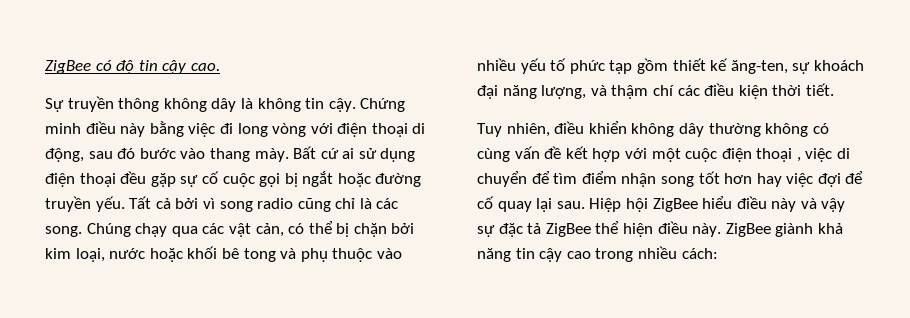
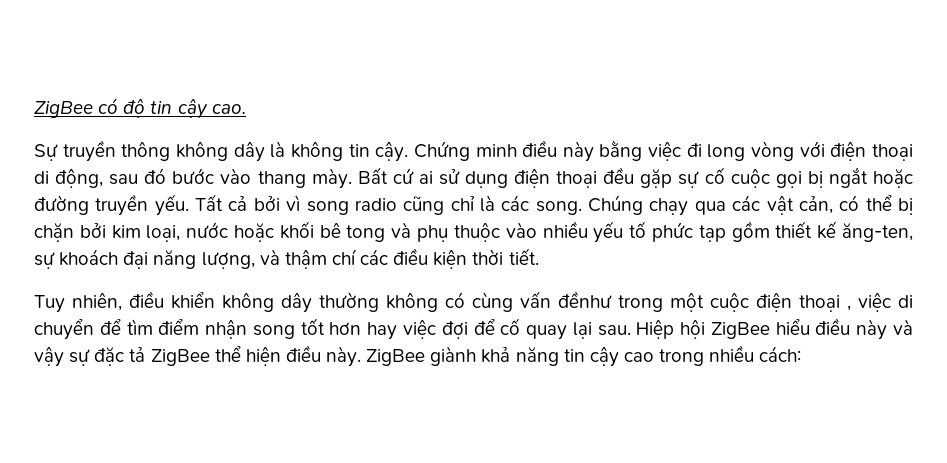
- Tuy nhiên, điều khiển không dây thường không có cùng vấn đề kết hợp với một cuộc điện thoại , việc di chuyển để tìm điểm nhận song tốt hơn hay việc đợi để cố quay lại sau.
+ Tuy nhiên, điều khiển không dây thường không có cùng vấn đềnhư trong một cuộc điện thoại , việc di chuyển để tìm điểm nhận song tốt hơn hay việc đợi để cố quay lại sau.

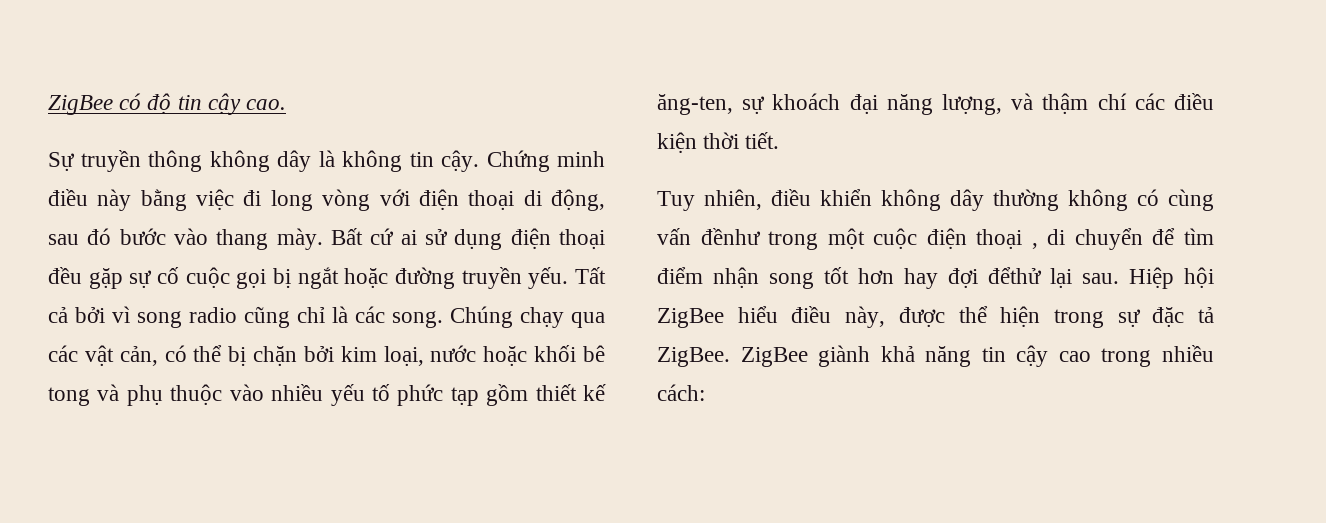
- Tuy nhiên, điều khiển không dây thường không có cùng vấn đềnhư trong một cuộc điện thoại , việc di chuyển để tìm điểm nhận song tốt hơn hay việc đợi để cố quay lại sau.
+ Tuy nhiên, điều khiển không dây thường không có cùng vấn đềnhư trong một cuộc điện thoại , di chuyển để tìm điểm nhận song tốt hơn hay đợi đểthử lại sau.
- Hiệp hội ZigBee hiểu điều này và vậy sự đặc tả ZigBee thể hiện điều này.
+ Hiệp hội ZigBee hiểu điều này, được thể hiện trong sự đặc tả ZigBee.

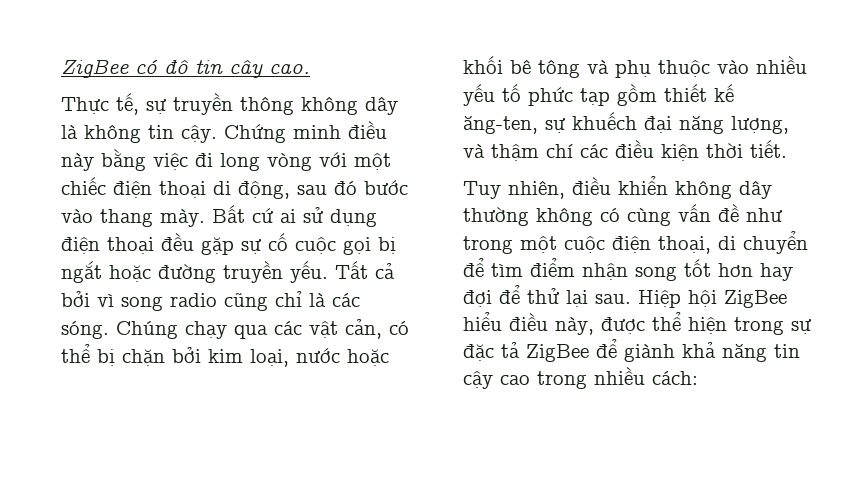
- Sự truyền thông không dây là không tin cậy.
+ Thực tế, sự truyền thông không dây là không tin cậy.
- Chứng minh điều này bằng việc đi long vòng với điện thoại di động, sau đó bước vào thang mày.
+ Chứng minh điều này bằng việc đi long vòng với một chiếc điện thoại di động, sau đó bước vào thang mày.
- Tất cả bởi vì song radio cũng chỉ là các song.
+ Tất cả bởi vì song radio cũng chỉ là các sóng.
- Chúng chạy qua các vật cản, có thể bị chặn bởi kim loại, nước hoặc khối bê tong và phụ thuộc vào nhiều yếu tố phức tạp gồm thiết kế ăng-ten, sự khoách đại năng lượng, và thậm chí các điều kiện thời tiết.
+ Chúng chạy qua các vật cản, có thể bị chặn bởi kim loại, nước hoặc khối bê tông và phụ thuộc vào nhiều yếu tố phức tạp gồm thiết kế ăng-ten, sự khuếch đại năng lượng, và thậm chí các điều kiện thời tiết.
- Tuy nhiên, điều khiển không dây thường không có cùng vấn đềnhư trong một cuộc điện thoại , di chuyển để tìm điểm nhận song tốt hơn hay đợi đểthử lại sau.
+ Tuy nhiên, điều khiển không dây thường không có cùng vấn đề như trong một cuộc điện thoại, di chuyển để tìm điểm nhận song tốt hơn hay đợi để thử lại sau.
- Hiệp hội ZigBee hiểu điều này, được thể hiện trong sự đặc tả ZigBee. ZigBee giành khả năng tin cậy cao trong nhiều cách:
+ Hiệp hội ZigBee hiểu điều này, được thể hiện trong sự đặc tả ZigBee để giành khả năng tin cậy cao trong nhiều cách:

